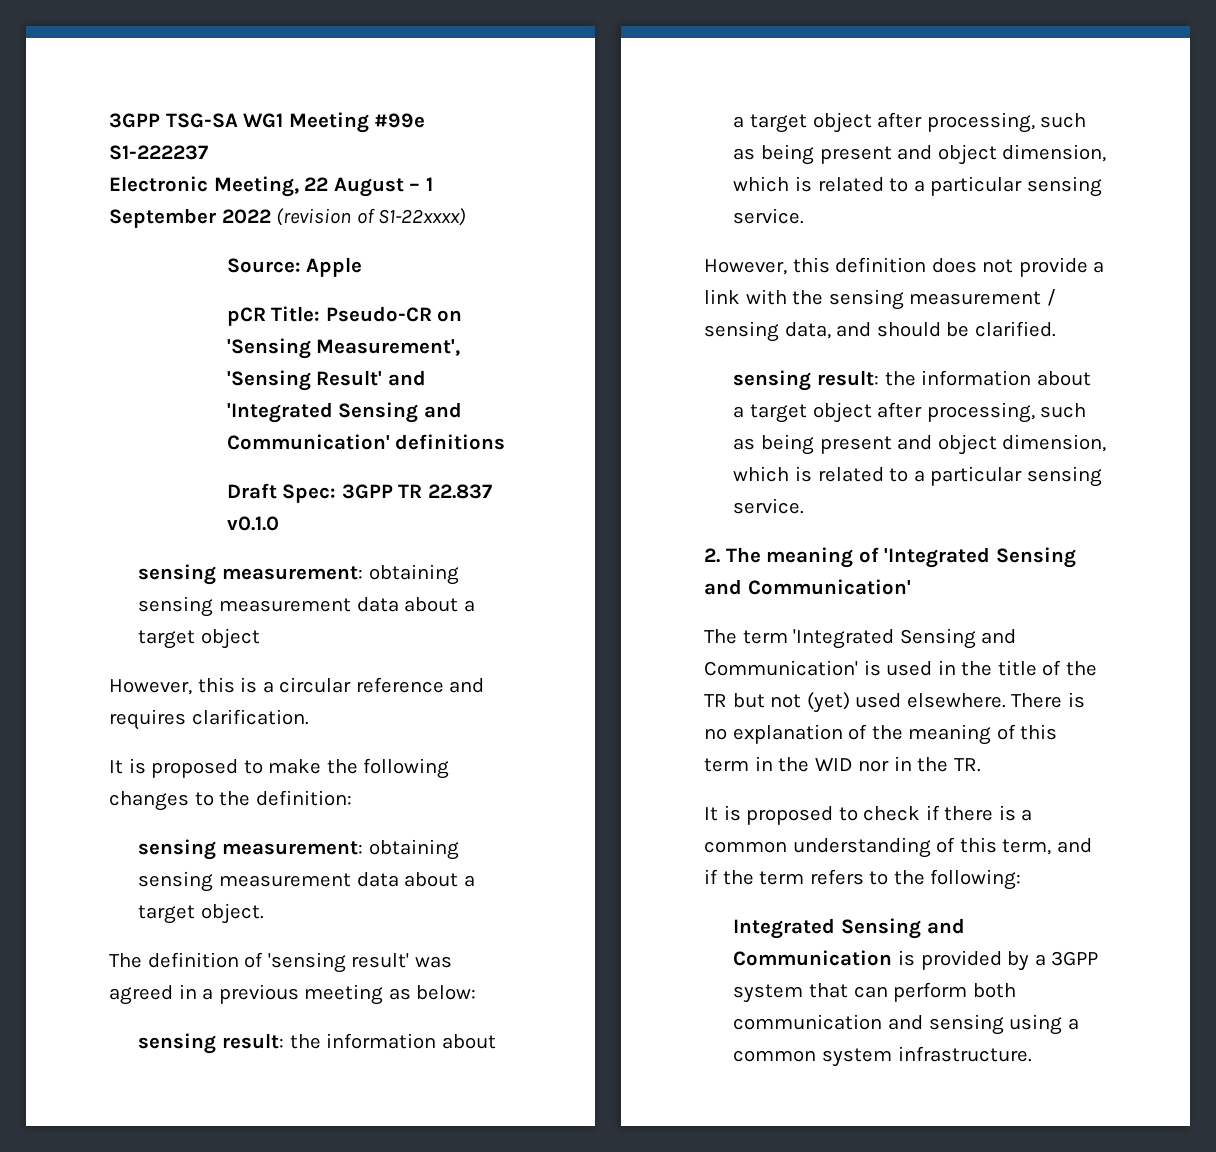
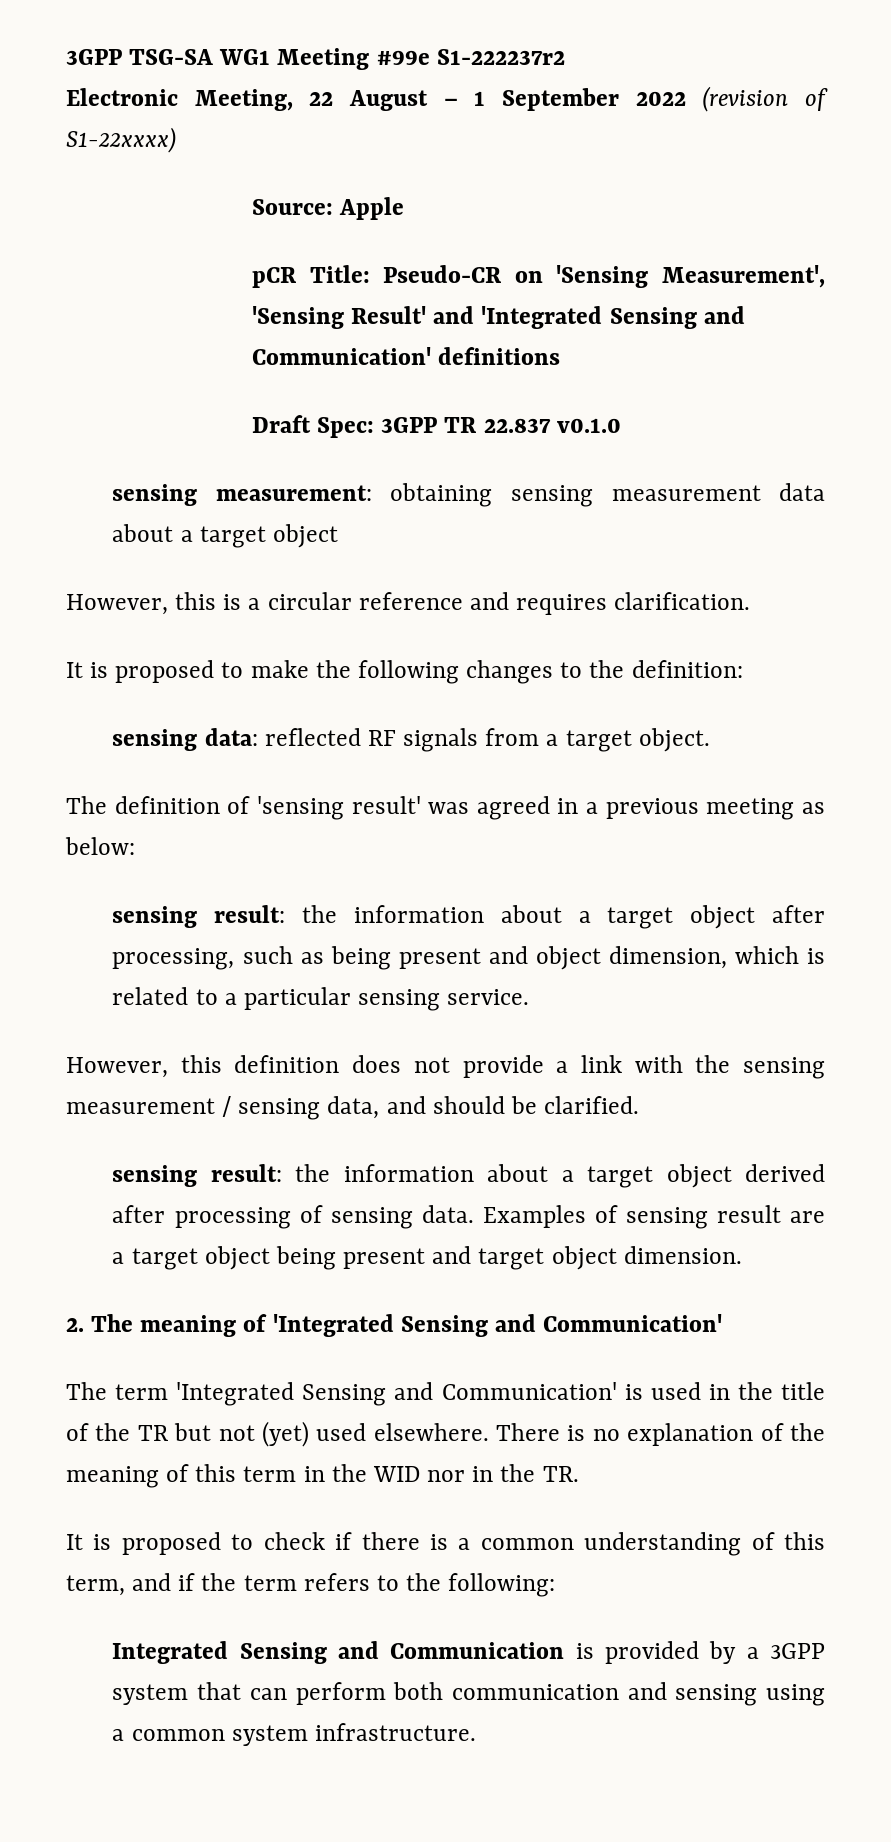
- 3GPP TSG-SA WG1 Meeting #99e S1-222237
+ 3GPP TSG-SA WG1 Meeting #99e S1-222237r2
- sensing measurement: obtaining sensing measurement data about a target object.
+ sensing data: reflected RF signals from a target object.
  However, this definition does not provide a link with the sensing measurement / sensing data, and should be clarified.
- sensing result: the information about a target object after processing, such as being present and object dimension, which is related to a particular sensing service.
+ sensing result: the information about a target object derived after processing of sensing data. Examples of sensing result are a target object being present and target object dimension.

